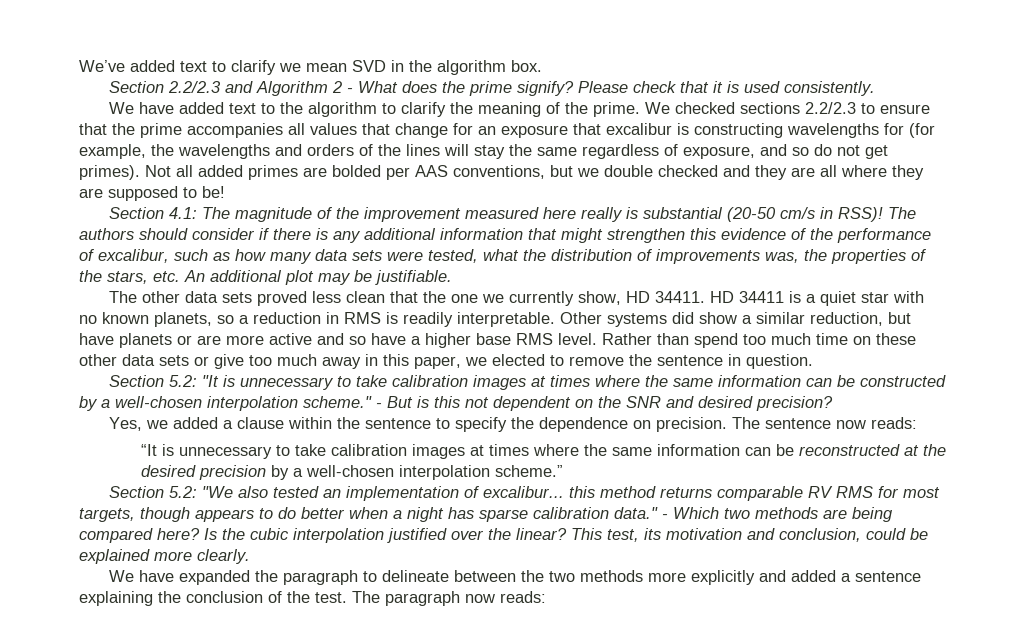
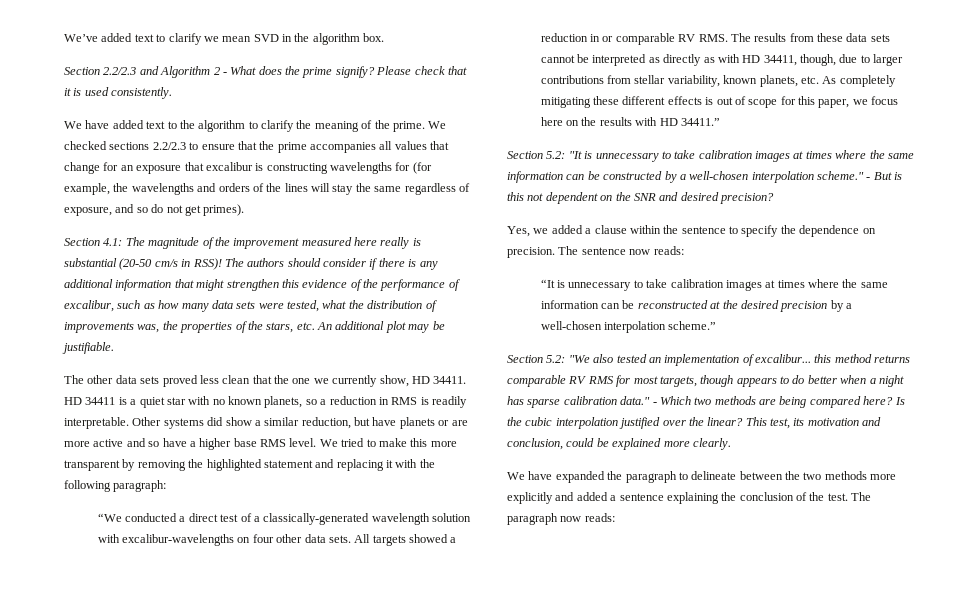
- Not all added primes are bolded per AAS conventions, but we double checked and they are all where they are supposed to be!
- Rather than spend too much time on these other data sets or give too much away in this paper, we elected to remove the sentence in question.
+ We tried to make this more transparent by removing the highlighted statement and replacing it with the following paragraph:
+ “We conducted a direct test of a classically-generated wavelength solution with excalibur-wavelengths on four other data sets. All targets showed a reduction in or comparable RV RMS. The results from these data sets cannot be interpreted as directly as with HD 34411, though, due to larger contributions from stellar variability, known planets, etc. As completely mitigating these different effects is out of scope for this paper, we focus here on the results with HD 34411.”

